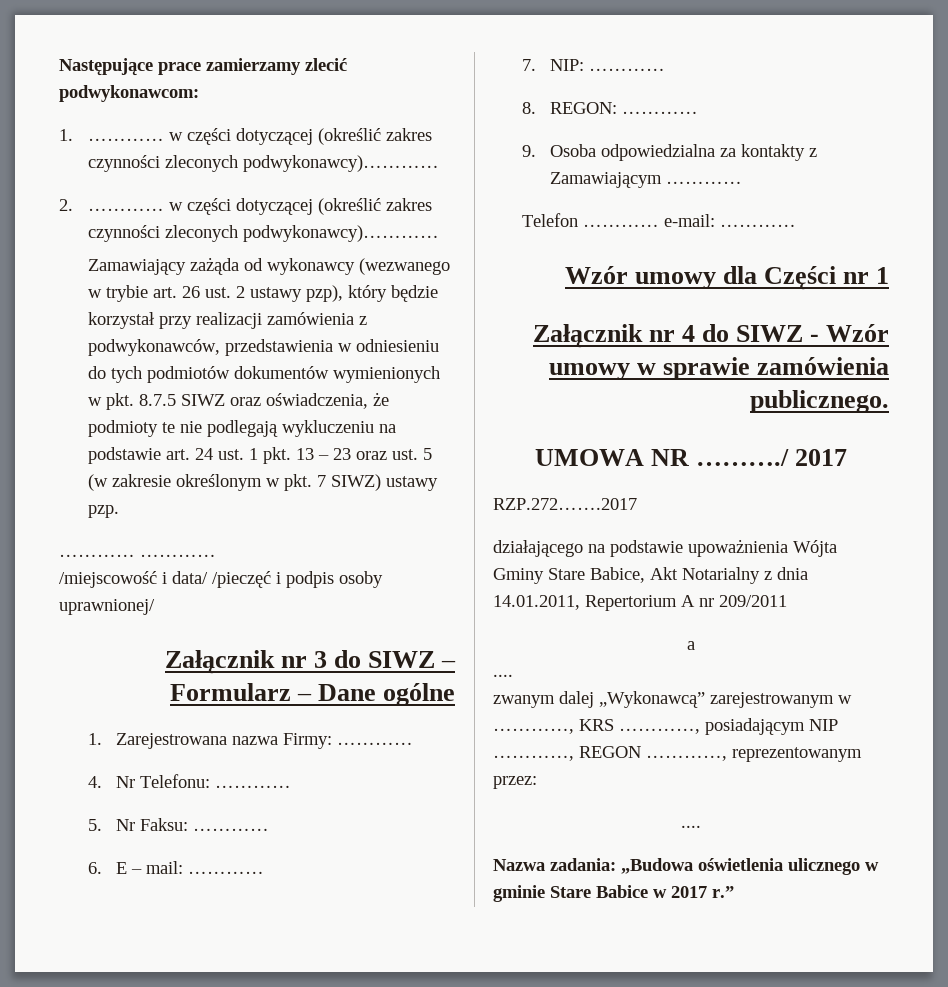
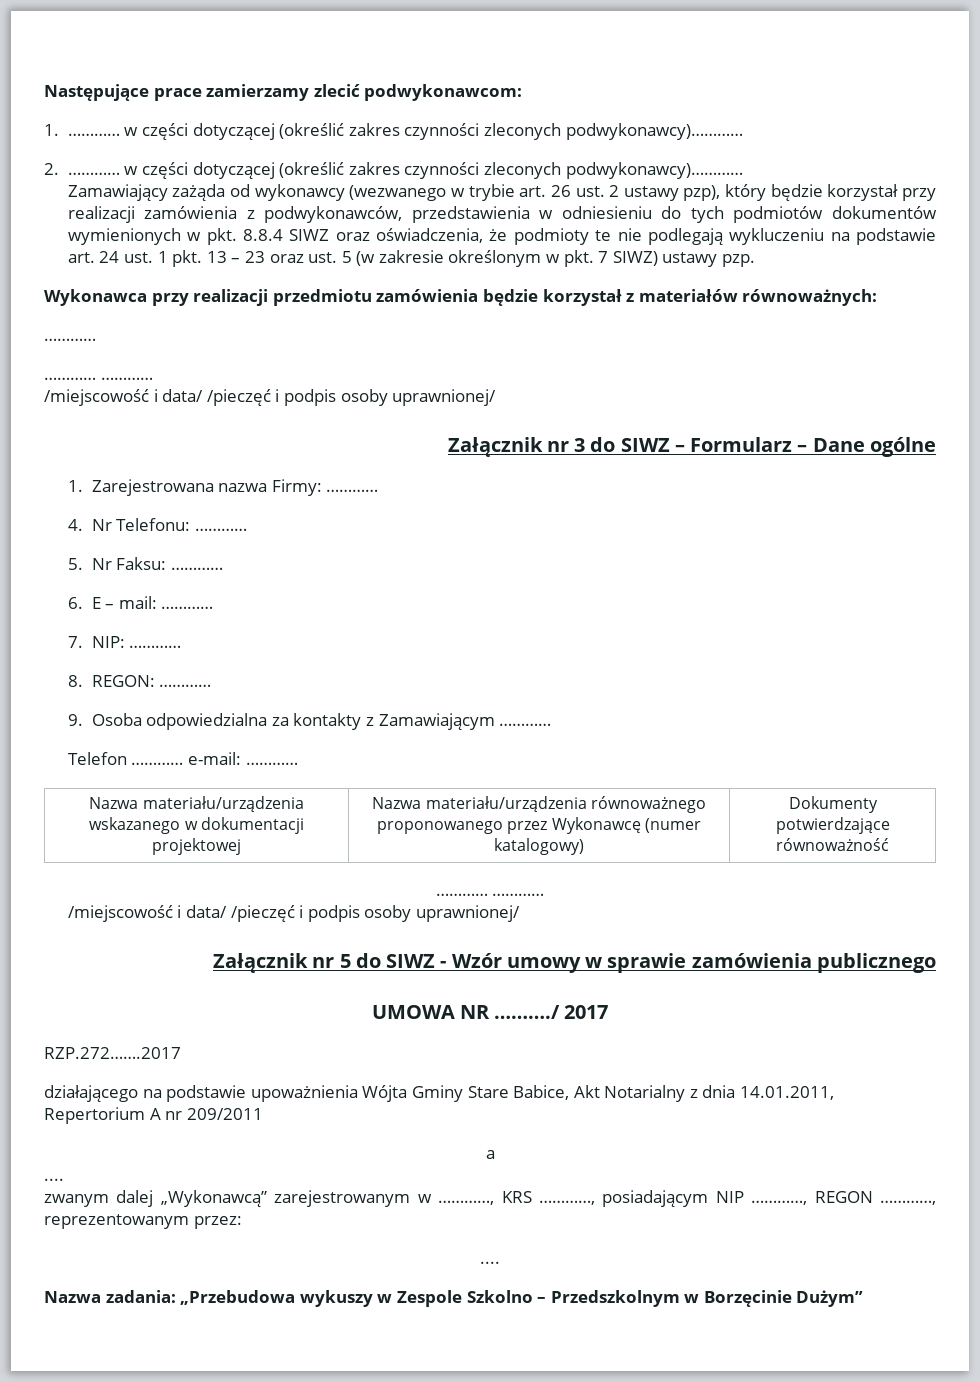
- Zamawiający zażąda od wykonawcy (wezwanego w trybie art. 26 ust. 2 ustawy pzp), który będzie korzystał przy realizacji zamówienia z podwykonawców, przedstawienia w odniesieniu do tych podmiotów dokumentów wymienionych w pkt. 8.7.5 SIWZ oraz oświadczenia, że podmioty te nie podlegają wykluczeniu na podstawie art. 24 ust. 1 pkt. 13 – 23 oraz ust. 5 (w zakresie określonym w pkt. 7 SIWZ) ustawy pzp.
+ Zamawiający zażąda od wykonawcy (wezwanego w trybie art. 26 ust. 2 ustawy pzp), który będzie korzystał przy realizacji zamówienia z podwykonawców, przedstawienia w odniesieniu do tych podmiotów dokumentów wymienionych w pkt. 8.8.4 SIWZ oraz oświadczenia, że podmioty te nie podlegają wykluczeniu na podstawie art. 24 ust. 1 pkt. 13 – 23 oraz ust. 5 (w zakresie określonym w pkt. 7 SIWZ) ustawy pzp.
+ Wykonawca przy realizacji przedmiotu zamówienia będzie korzystał z materiałów równoważnych:
+ …………
- Wzór umowy dla Części nr 1
- Załącznik nr 4 do SIWZ - Wzór umowy w sprawie zamówienia publicznego.
+ Nazwa materiału/urządzenia wskazanego w dokumentacji projektowej | Nazwa materiału/urządzenia równoważnego proponowanego przez Wykonawcę (numer katalogowy) | Dokumenty potwierdzające równoważność
+ ………… …………
+ /miejscowość i data/ /pieczęć i podpis osoby uprawnionej/
+ Załącznik nr 5 do SIWZ - Wzór umowy w sprawie zamówienia publicznego
- Nazwa zadania: „Budowa oświetlenia ulicznego w gminie Stare Babice w 2017 r.”
+ Nazwa zadania: „Przebudowa wykuszy w Zespole Szkolno – Przedszkolnym w Borzęcinie Dużym”

